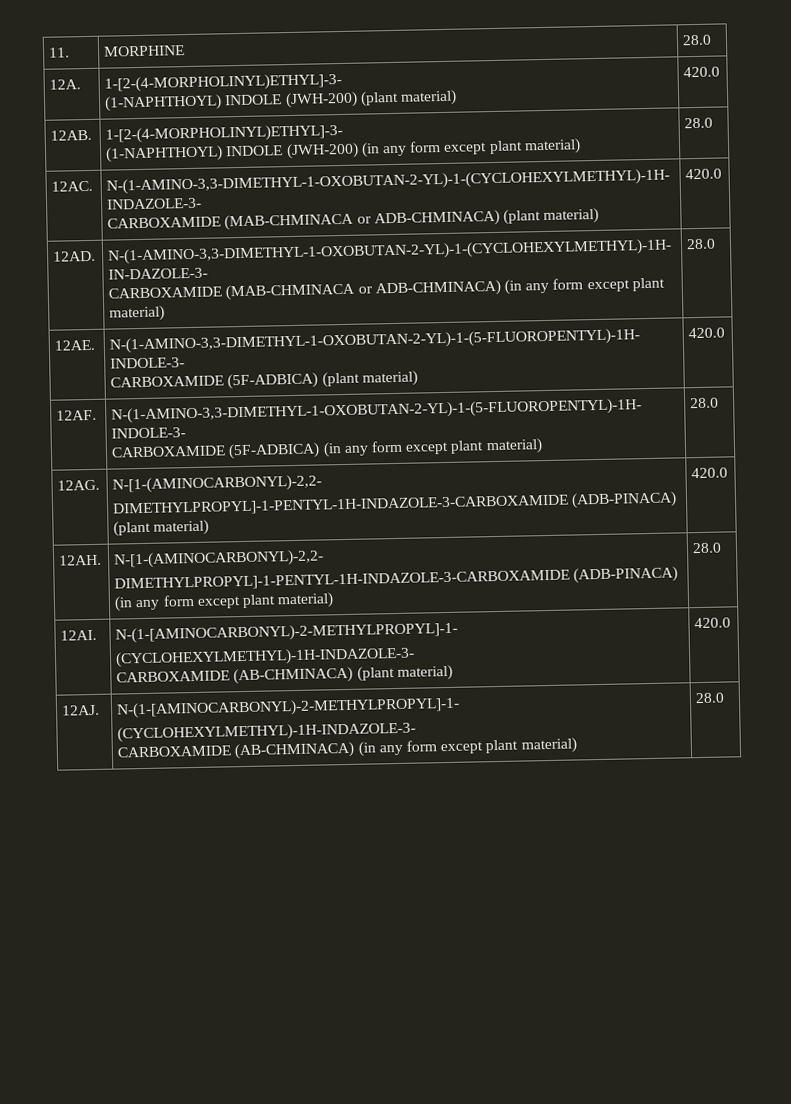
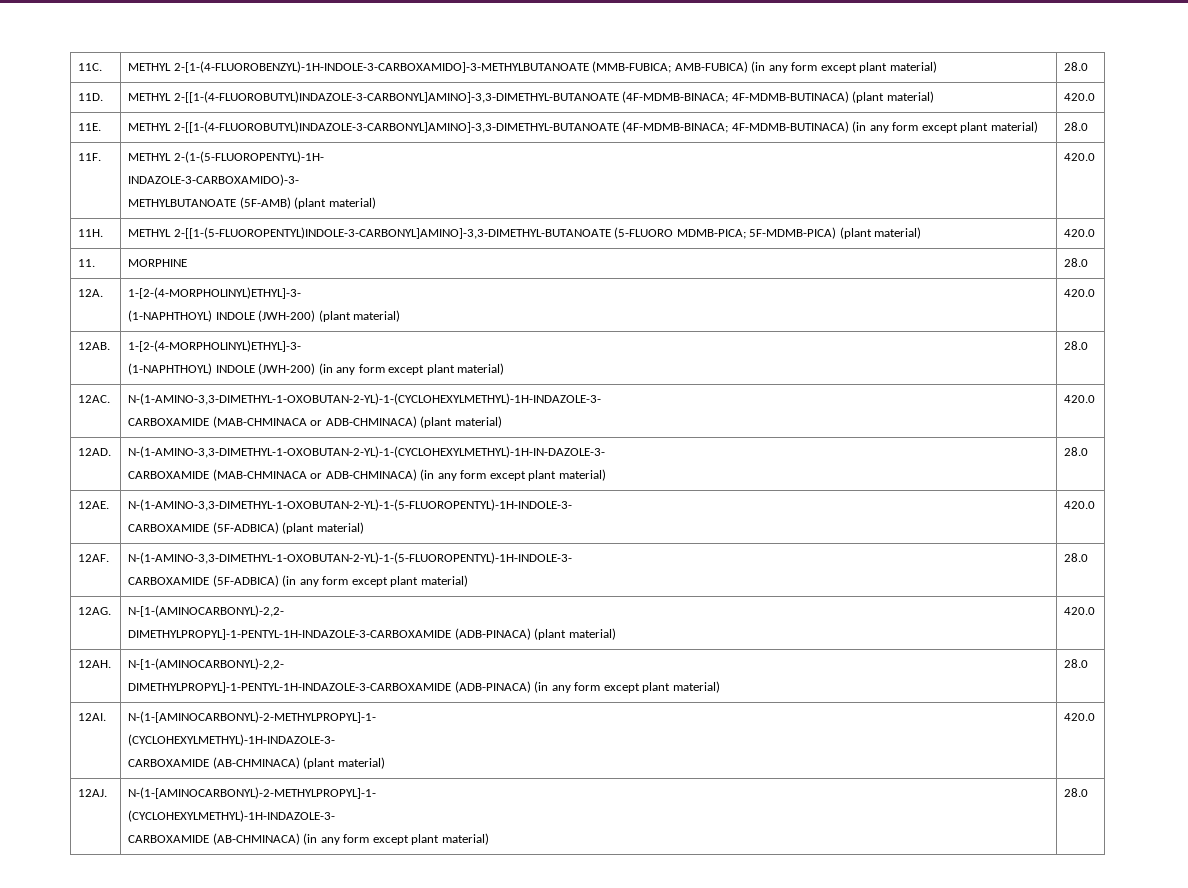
+ 11C. | METHYL 2-[1-(4-FLUOROBENZYL)-1H-INDOLE-3-CARBOXAMIDO]-3-METHYLBUTANOATE (MMB-FUBICA; AMB-FUBICA) (in any form except plant material) | 28.0
+ 11D. | METHYL 2-[[1-(4-FLUOROBUTYL)INDAZOLE-3-CARBONYL]AMINO]-3,3-DIMETHYL-BUTANOATE (4F-MDMB-BINACA; 4F-MDMB-BUTINACA) (plant material) | 420.0
+ 11E. | METHYL 2-[[1-(4-FLUOROBUTYL)INDAZOLE-3-CARBONYL]AMINO]-3,3-DIMETHYL-BUTANOATE (4F-MDMB-BINACA; 4F-MDMB-BUTINACA) (in any form except plant material) | 28.0
+ 11F. | METHYL 2-(1-(5-FLUOROPENTYL)-1H-
+ INDAZOLE-3-CARBOXAMIDO)-3-
+ METHYLBUTANOATE (5F-AMB) (plant material) | 420.0
+ 11H. | METHYL 2-[[1-(5-FLUOROPENTYL)INDOLE-3-CARBONYL]AMINO]-3,3-DIMETHYL-BUTANOATE (5-FLUORO MDMB-PICA; 5F-MDMB-PICA) (plant material) | 420.0

